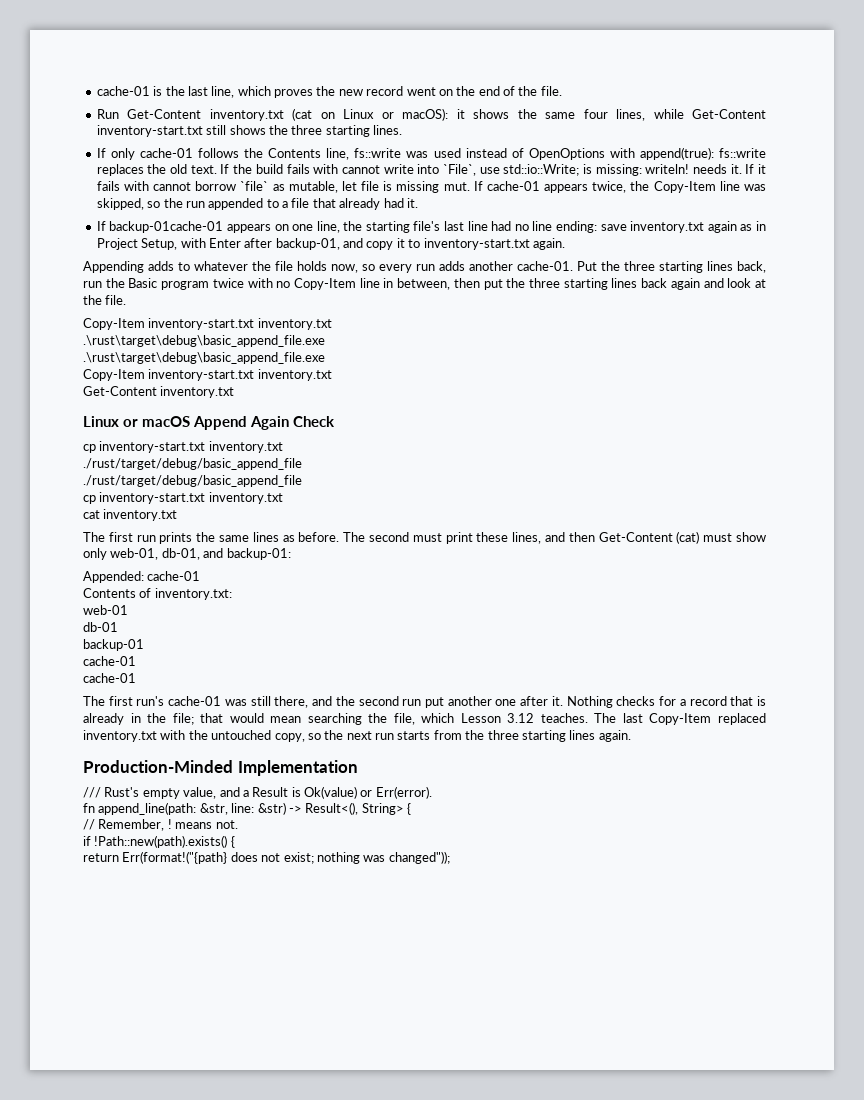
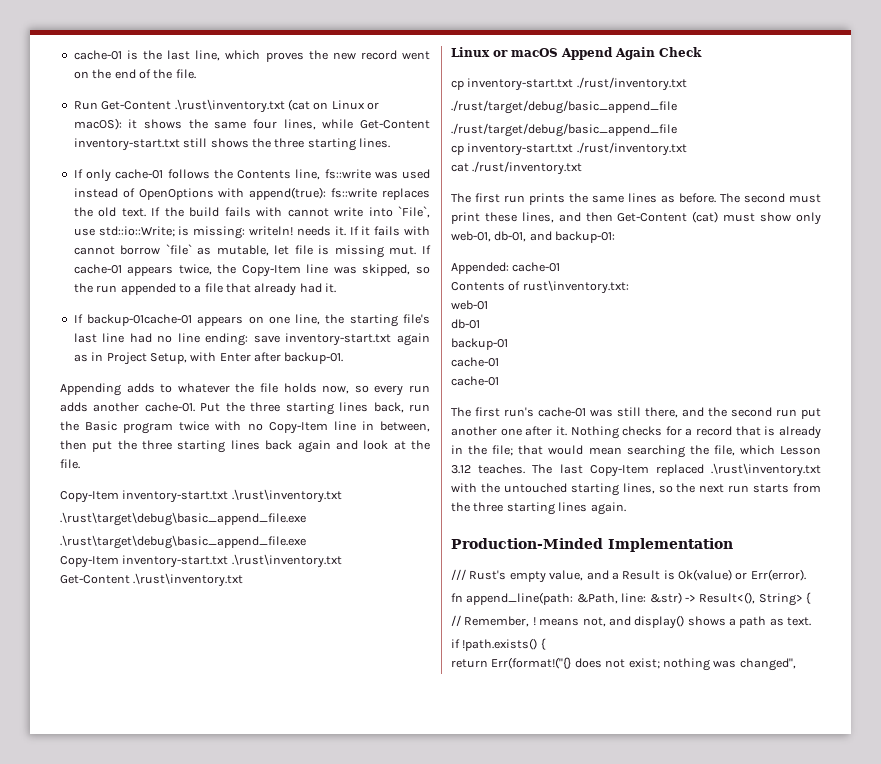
- Run Get-Content inventory.txt (cat on Linux or macOS): it shows the same four lines, while Get-Content inventory-start.txt still shows the three starting lines.
+ Run Get-Content .\rust\inventory.txt (cat on Linux or macOS): it shows the same four lines, while Get-Content inventory-start.txt still shows the three starting lines.
- If backup-01cache-01 appears on one line, the starting file's last line had no line ending: save inventory.txt again as in Project Setup, with Enter after backup-01, and copy it to inventory-start.txt again.
+ If backup-01cache-01 appears on one line, the starting file's last line had no line ending: save inventory-start.txt again as in Project Setup, with Enter after backup-01.
  Put the three starting lines back, run the Basic program twice with no Copy-Item line in between, then put the three starting lines back again and look at the file.
- Copy-Item inventory-start.txt inventory.txt
+ Copy-Item inventory-start.txt .\rust\inventory.txt
  .\rust\target\debug\basic_append_file.exe
  .\rust\target\debug\basic_append_file.exe
- Copy-Item inventory-start.txt inventory.txt
- Get-Content inventory.txt
+ Copy-Item inventory-start.txt .\rust\inventory.txt
+ Get-Content .\rust\inventory.txt
  Linux or macOS Append Again Check
- cp inventory-start.txt inventory.txt
+ cp inventory-start.txt ./rust/inventory.txt
  ./rust/target/debug/basic_append_file
  ./rust/target/debug/basic_append_file
- cp inventory-start.txt inventory.txt
+ cp inventory-start.txt ./rust/inventory.txt
- cat inventory.txt
+ cat ./rust/inventory.txt
- Contents of inventory.txt:
+ Contents of rust\inventory.txt:
- The last Copy-Item replaced inventory.txt with the untouched copy, so the next run starts from the three starting lines again.
+ The last Copy-Item replaced .\rust\inventory.txt with the untouched starting lines, so the next run starts from the three starting lines again.
- fn append_line(path: &str, line: &str) -> Result<(), String> {
+ fn append_line(path: &Path, line: &str) -> Result<(), String> {
- // Remember, ! means not.
+ // Remember, ! means not, and display() shows a path as text.
- if !Path::new(path).exists() {
+ if !path.exists() {
- return Err(format!("{path} does not exist; nothing was changed"));
+ return Err(format!("{} does not exist; nothing was changed",

